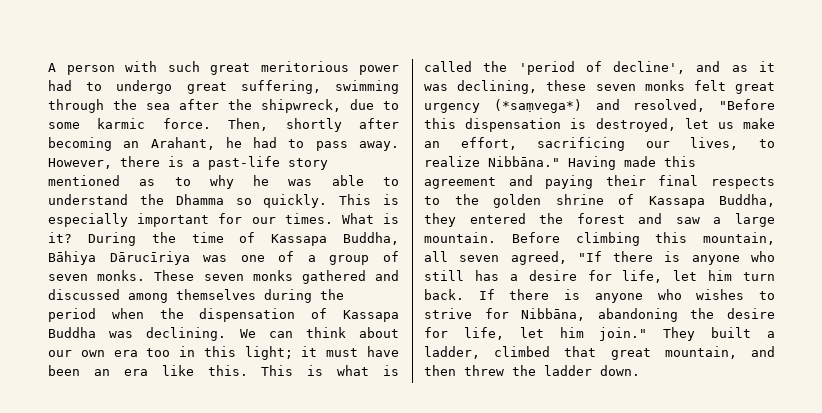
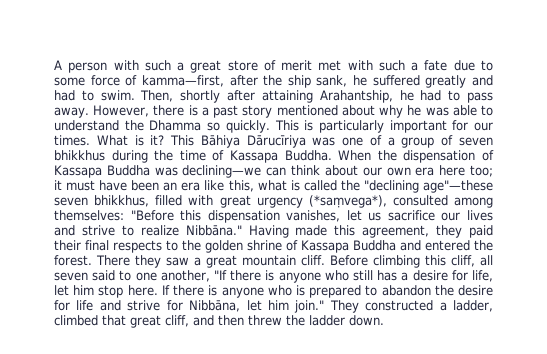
- A person with such great meritorious power had to undergo great suffering, swimming through the sea after the shipwreck, due to some karmic force. Then, shortly after becoming an Arahant, he had to pass away.
+ A person with such a great store of merit met with such a fate due to some force of kamma—first, after the ship sank, he suffered greatly and had to swim. Then, shortly after attaining Arahantship, he had to pass away.
- However, there is a past-life story mentioned as to why he was able to understand the Dhamma so quickly.
+ However, there is a past story mentioned about why he was able to understand the Dhamma so quickly.
- This is especially important for our times.
+ This is particularly important for our times.
- During the time of Kassapa Buddha, Bāhiya Dārucīriya was one of a group of seven monks. These seven monks gathered and discussed among themselves during the period when the dispensation of Kassapa Buddha was declining. We can think about our own era too in this light; it must have been an era like this. This is what is called the 'period of decline', and as it was declining, these seven monks felt great urgency (*saṃvega*) and resolved, "Before this dispensation is destroyed, let us make an effort, sacrificing our lives, to realize Nibbāna."
+ This Bāhiya Dārucīriya was one of a group of seven bhikkhus during the time of Kassapa Buddha. When the dispensation of Kassapa Buddha was declining—we can think about our own era here too; it must have been an era like this, what is called the "declining age"—these seven bhikkhus, filled with great urgency (*saṃvega*), consulted among themselves: "Before this dispensation vanishes, let us sacrifice our lives and strive to realize Nibbāna."
- Having made this agreement and paying their final respects to the golden shrine of Kassapa Buddha, they entered the forest and saw a large mountain.
+ Having made this agreement, they paid their final respects to the golden shrine of Kassapa Buddha and entered the forest. There they saw a great mountain cliff.
- Before climbing this mountain, all seven agreed, "If there is anyone who still has a desire for life, let him turn back.
+ Before climbing this cliff, all seven said to one another, "If there is anyone who still has a desire for life, let him stop here.
- If there is anyone who wishes to strive for Nibbāna, abandoning the desire for life, let him join."
+ If there is anyone who is prepared to abandon the desire for life and strive for Nibbāna, let him join."
- They built a ladder, climbed that great mountain, and then threw the ladder down.
+ They constructed a ladder, climbed that great cliff, and then threw the ladder down.

